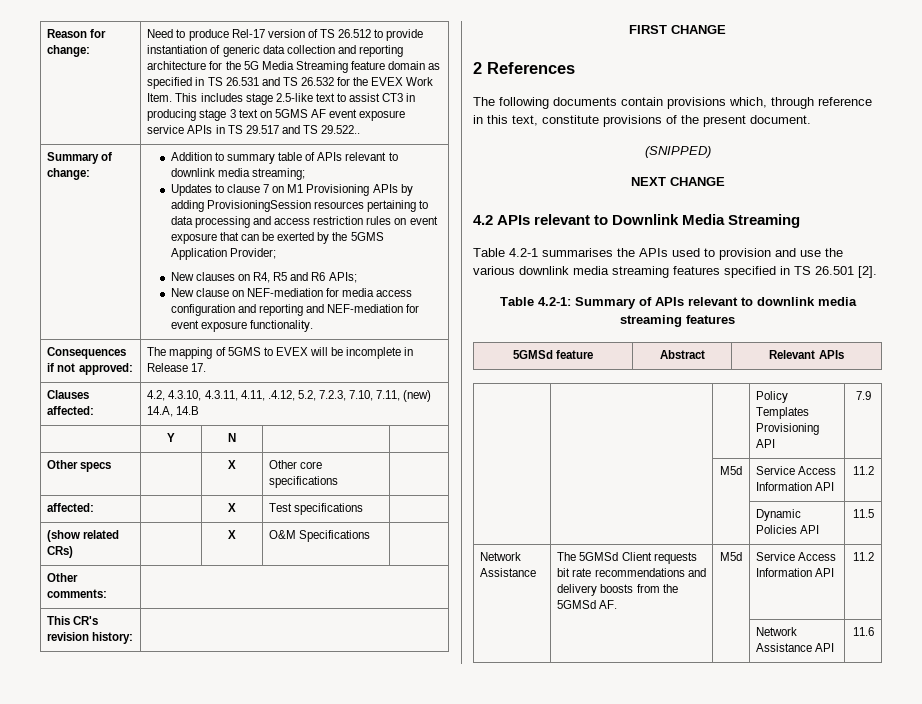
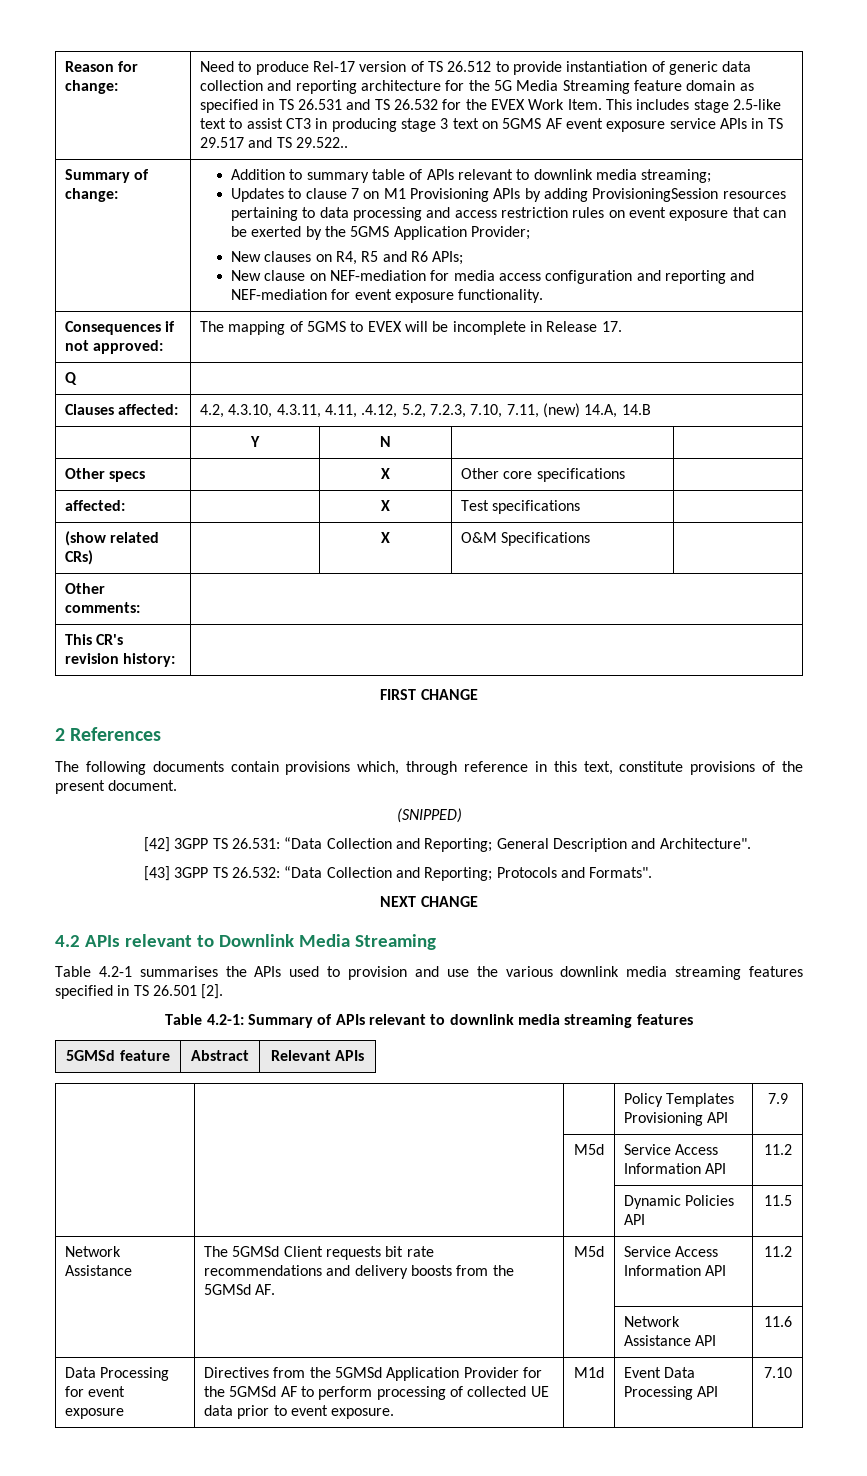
+ Q |
+ [42] 3GPP TS 26.531: “Data Collection and Reporting; General Description and Architecture".
+ [43] 3GPP TS 26.532: “Data Collection and Reporting; Protocols and Formats".
+ Data Processing for event exposure | Directives from the 5GMSd Application Provider for the 5GMSd AF to perform processing of collected UE data prior to event exposure. | M1d | Event Data Processing API | 7.10

